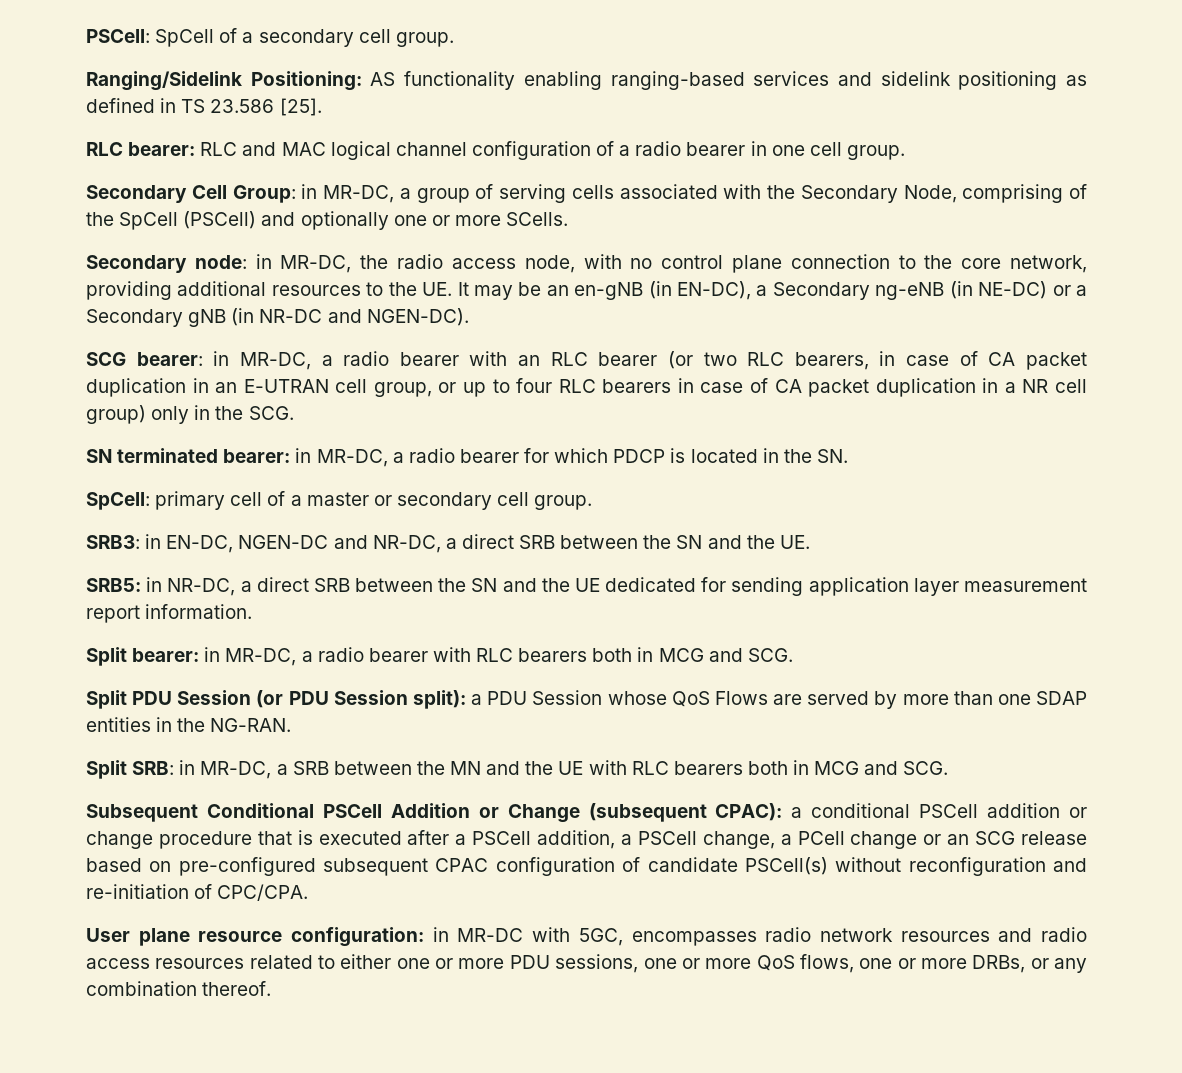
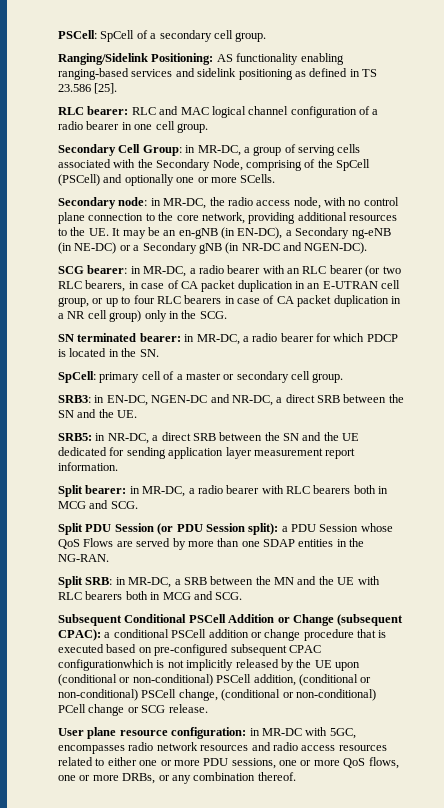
- Subsequent Conditional PSCell Addition or Change (subsequent CPAC): a conditional PSCell addition or change procedure that is executed after a PSCell addition, a PSCell change, a PCell change or an SCG release based on pre-configured subsequent CPAC configuration of candidate PSCell(s) without reconfiguration and re-initiation of CPC/CPA.
+ Subsequent Conditional PSCell Addition or Change (subsequent CPAC): a conditional PSCell addition or change procedure that is executed based on pre-configured subsequent CPAC configurationwhich is not implicitly released by the UE upon (conditional or non-conditional) PSCell addition, (conditional or non-conditional) PSCell change, (conditional or non-conditional) PCell change or SCG release.

